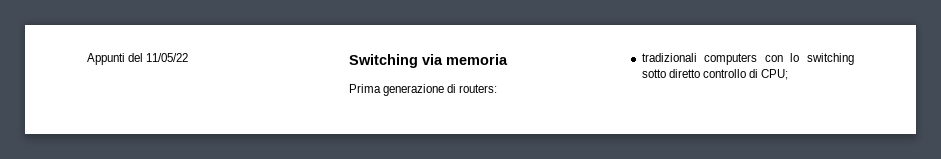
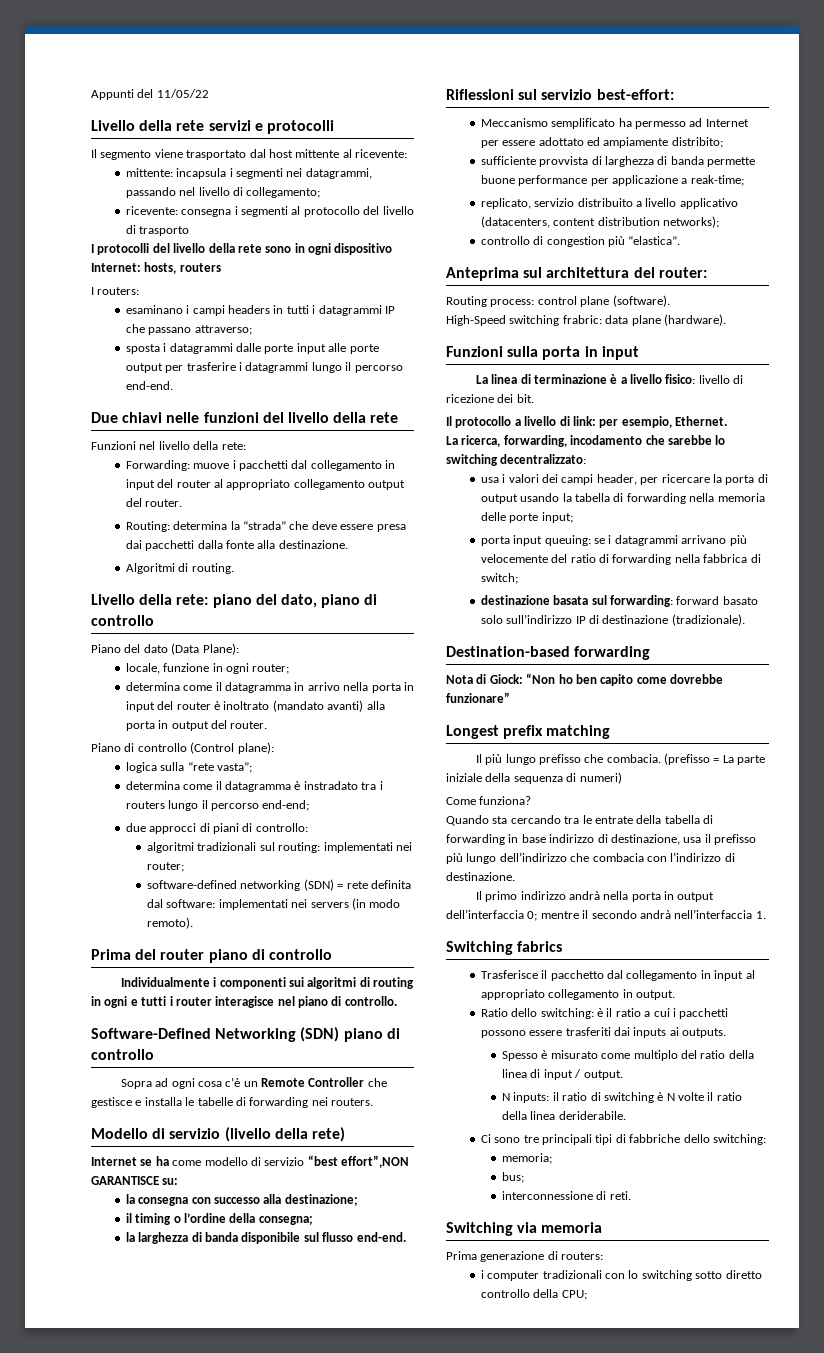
+ Livello della rete servizi e protocolli
+ Il segmento viene trasportato dal host mittente al ricevente:
+ mittente: incapsula i segmenti nei datagrammi, passando nel livello di collegamento;
+ ricevente: consegna i segmenti al protocollo del livello di trasporto
+ I protocolli del livello della rete sono in ogni dispositivo Internet: hosts, routers
+ I routers:
+ esaminano i campi headers in tutti i datagrammi IP che passano attraverso;
+ sposta i datagrammi dalle porte input alle porte output per trasferire i datagrammi lungo il percorso end-end.
+ Due chiavi nelle funzioni del livello della rete
+ Funzioni nel livello della rete:
+ Forwarding: muove i pacchetti dal collegamento in input del router al appropriato collegamento output del router.
+ Routing: determina la “strada” che deve essere presa dai pacchetti dalla fonte alla destinazione.
+ Algoritmi di routing.
+ Livello della rete: piano del dato, piano di controllo
+ Piano del dato (Data Plane):
+ locale, funzione in ogni router;
+ determina come il datagramma in arrivo nella porta in input del router è inoltrato (mandato avanti) alla porta in output del router.
+ Piano di controllo (Control plane):
+ logica sulla “rete vasta”;
+ determina come il datagramma è instradato tra i routers lungo il percorso end-end;
+ due approcci di piani di controllo:
+ algoritmi tradizionali sul routing: implementati nei router;
+ software-defined networking (SDN) = rete definita dal software: implementati nei servers (in modo remoto).
+ Prima del router piano di controllo
+ Individualmente i componenti sui algoritmi di routing in ogni e tutti i router interagisce nel piano di controllo.
+ Software-Defined Networking (SDN) piano di controllo
+ Sopra ad ogni cosa c’è un Remote Controller che gestisce e installa le tabelle di forwarding nei routers.
+ Modello di servizio (livello della rete)
+ Internet se ha come modello di servizio “best effort”,NON GARANTISCE su:
+ la consegna con successo alla destinazione;
+ il timing o l’ordine della consegna;
+ la larghezza di banda disponibile sul flusso end-end.
+ Riflessioni sul servizio best-effort:
+ Meccanismo semplificato ha permesso ad Internet per essere adottato ed ampiamente distribito;
+ sufficiente provvista di larghezza di banda permette buone performance per applicazione a reak-time;
+ replicato, servizio distribuito a livello applicativo (datacenters, content distribution networks);
+ controllo di congestion più “elastica”.
+ Anteprima sul architettura del router:
+ Routing process: control plane (software).
+ High-Speed switching frabric: data plane (hardware).
+ Funzioni sulla porta in input
+ La linea di terminazione è a livello fisico: livello di ricezione dei bit.
+ Il protocollo a livello di link: per esempio, Ethernet.
+ La ricerca, forwarding, incodamento che sarebbe lo switching decentralizzato:
+ usa i valori dei campi header, per ricercare la porta di output usando la tabella di forwarding nella memoria delle porte input;
+ porta input queuing: se i datagrammi arrivano più velocemente del ratio di forwarding nella fabbrica di switch;
+ destinazione basata sul forwarding: forward basato solo sull’indirizzo IP di destinazione (tradizionale).
+ Destination-based forwarding
+ Nota di Giock: “Non ho ben capito come dovrebbe funzionare”
+ Longest prefix matching
+ Il più lungo prefisso che combacia. (prefisso = La parte iniziale della sequenza di numeri)
+ Come funziona?
+ Quando sta cercando tra le entrate della tabella di forwarding in base indirizzo di destinazione, usa il prefisso più lungo dell’indirizzo che combacia con l’indirizzo di destinazione.
+ Il primo indirizzo andrà nella porta in output dell’interfaccia 0; mentre il secondo andrà nell’interfaccia 1.
+ Switching fabrics
+ Trasferisce il pacchetto dal collegamento in input al appropriato collegamento in output.
+ Ratio dello switching: è il ratio a cui i pacchetti possono essere trasferiti dai inputs ai outputs.
+ Spesso è misurato come multiplo del ratio della linea di input / output.
+ N inputs: il ratio di switching è N volte il ratio della linea deriderabile.
+ Ci sono tre principali tipi di fabbriche dello switching:
+ memoria;
+ bus;
+ interconnessione di reti.
- tradizionali computers con lo switching sotto diretto controllo di CPU;
+ i computer tradizionali con lo switching sotto diretto controllo della CPU;

